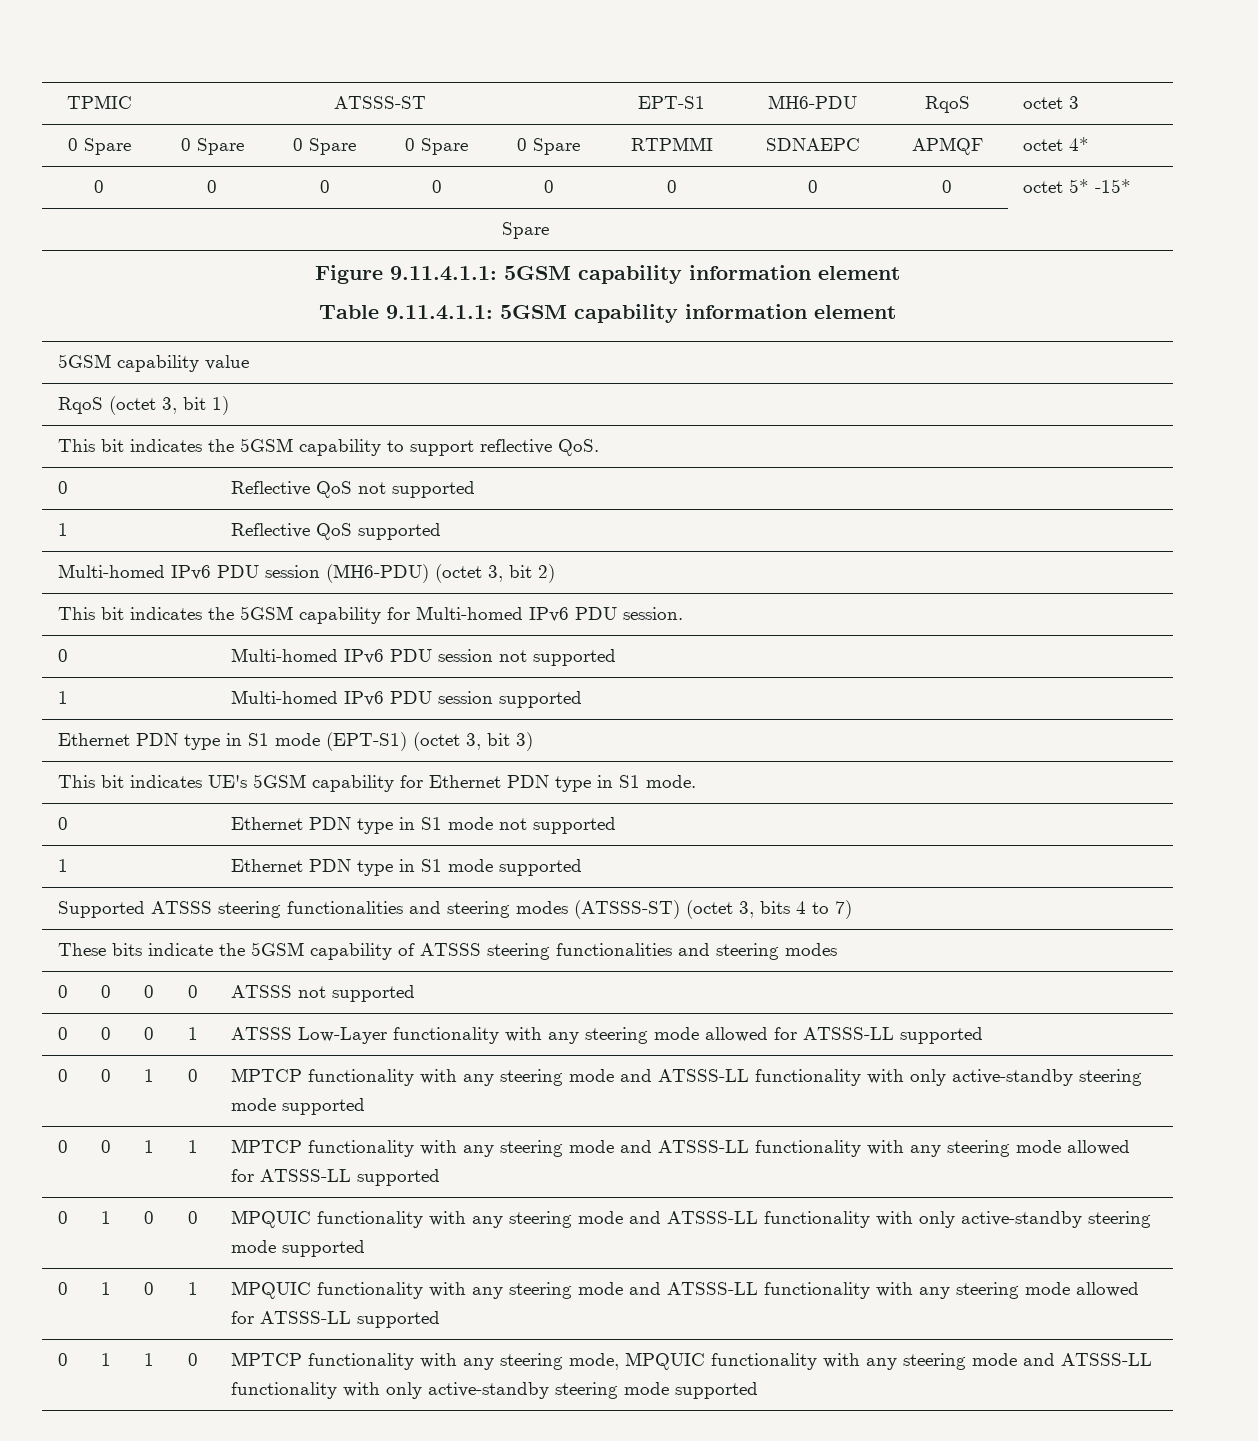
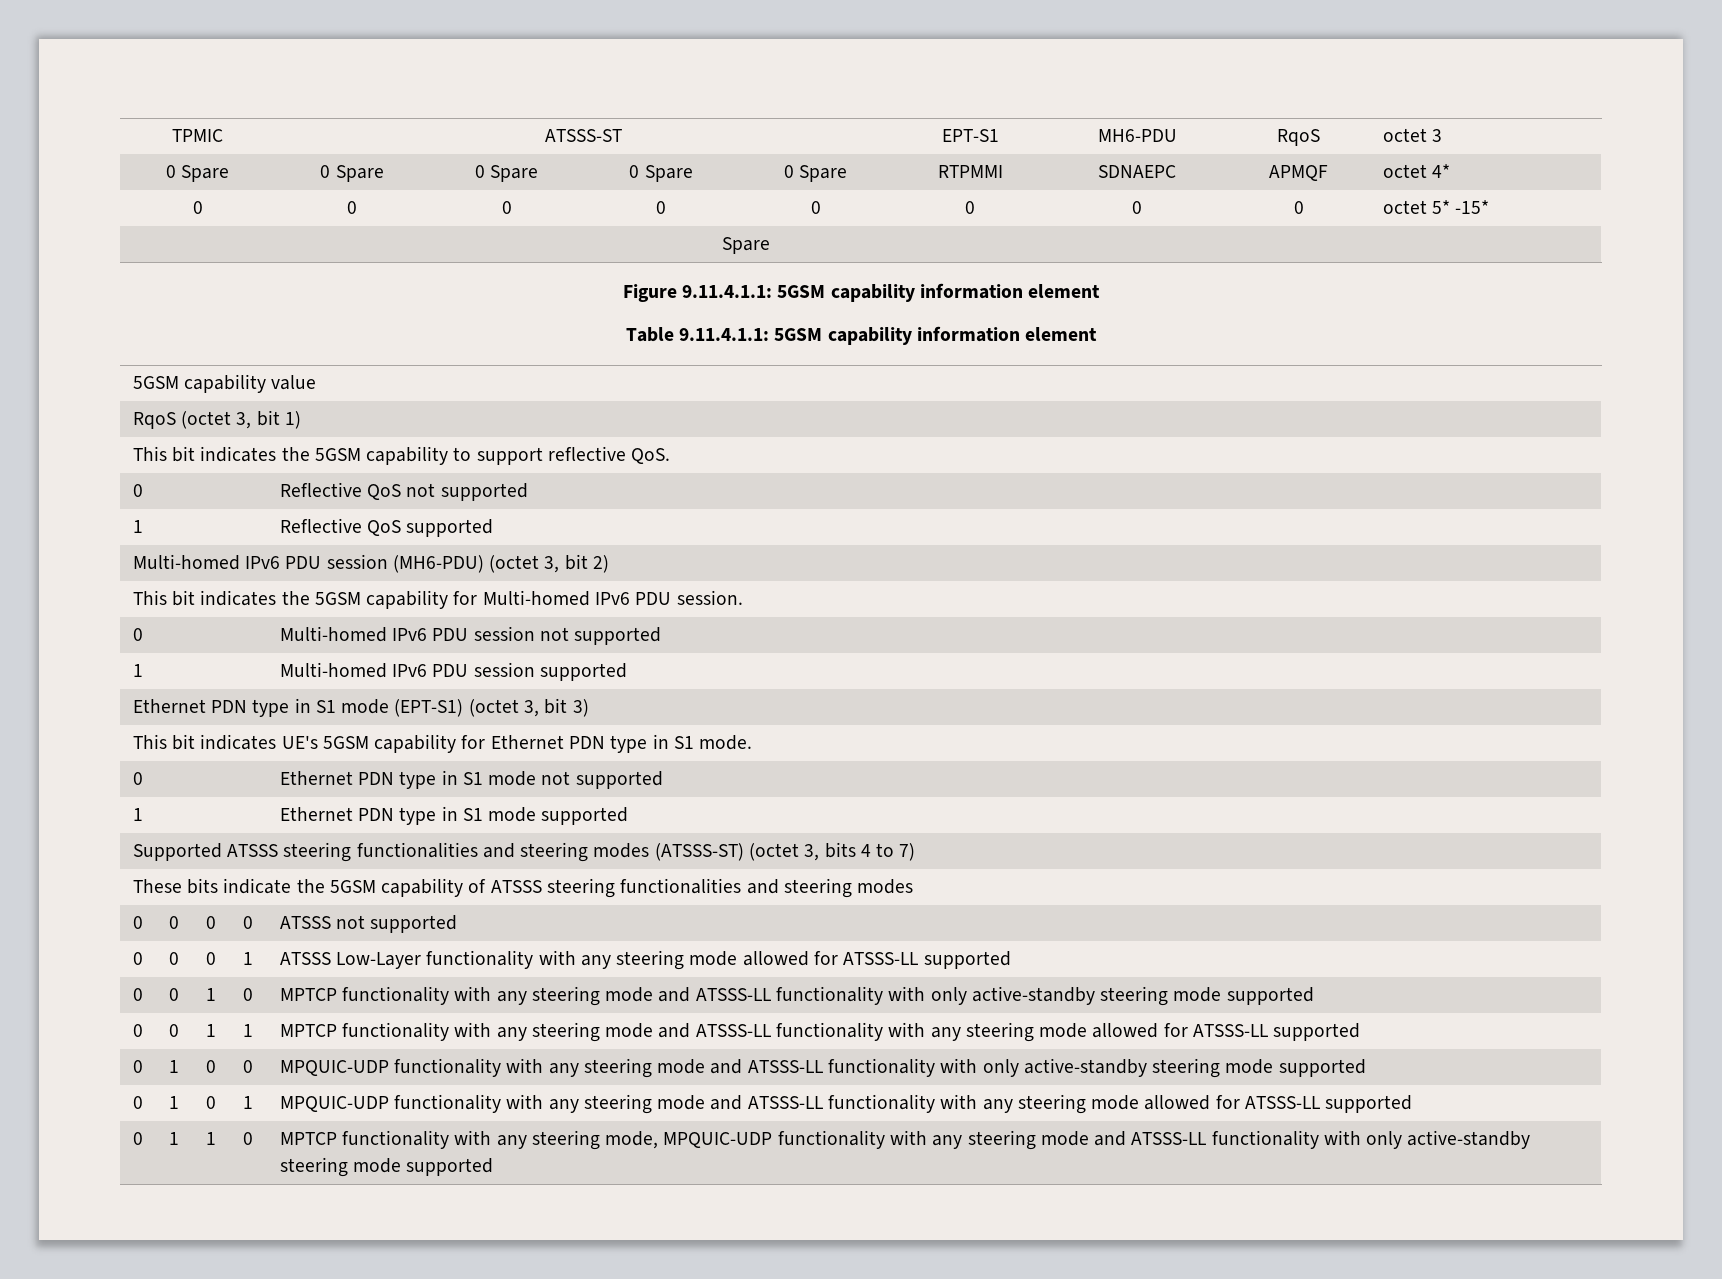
- 0 | 1 | 0 | 0 | MPQUIC functionality with any steering mode and ATSSS-LL functionality with only active-standby steering mode supported
+ 0 | 1 | 0 | 0 | MPQUIC-UDP functionality with any steering mode and ATSSS-LL functionality with only active-standby steering mode supported
- 0 | 1 | 0 | 1 | MPQUIC functionality with any steering mode and ATSSS-LL functionality with any steering mode allowed for ATSSS-LL supported
+ 0 | 1 | 0 | 1 | MPQUIC-UDP functionality with any steering mode and ATSSS-LL functionality with any steering mode allowed for ATSSS-LL supported
- 0 | 1 | 1 | 0 | MPTCP functionality with any steering mode, MPQUIC functionality with any steering mode and ATSSS-LL functionality with only active-standby steering mode supported
+ 0 | 1 | 1 | 0 | MPTCP functionality with any steering mode, MPQUIC-UDP functionality with any steering mode and ATSSS-LL functionality with only active-standby steering mode supported

